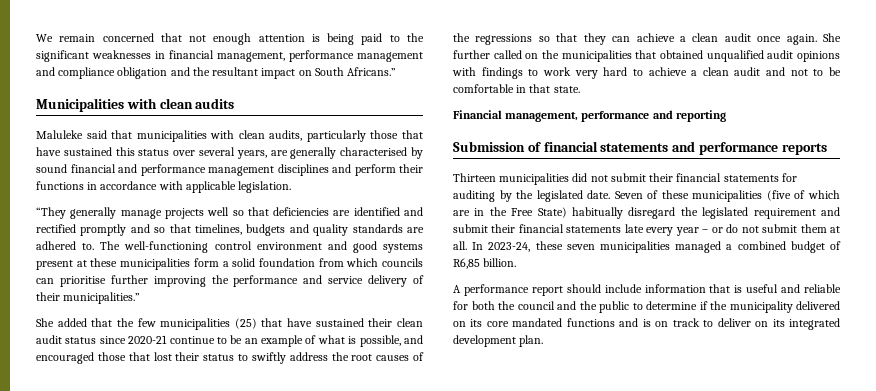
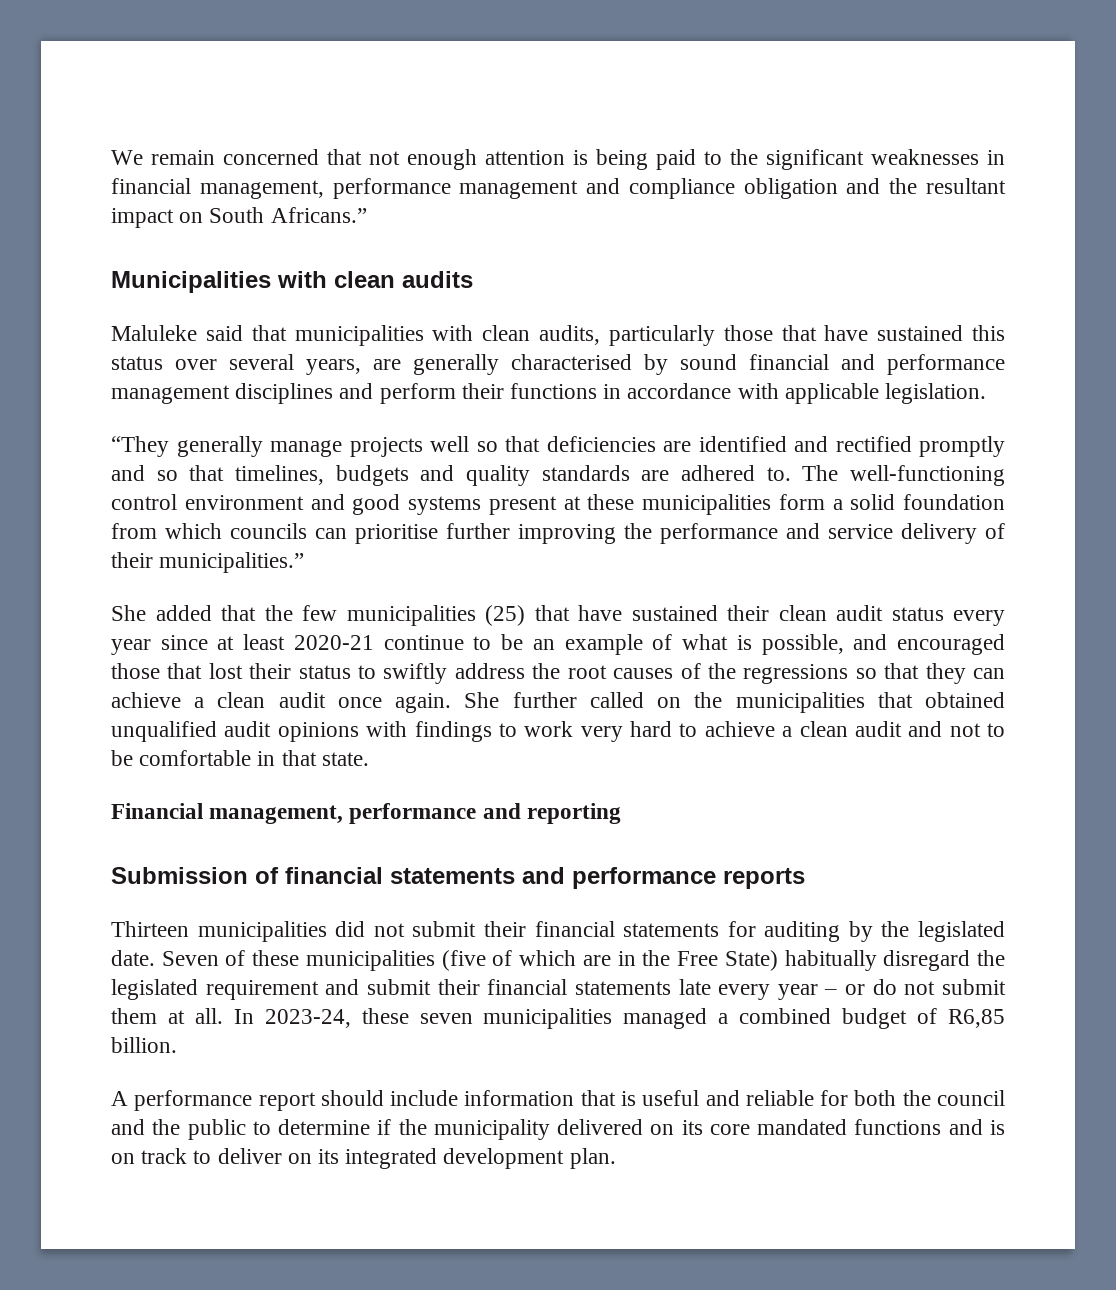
- She added that the few municipalities (25) that have sustained their clean audit status since 2020-21 continue to be an example of what is possible, and encouraged those that lost their status to swiftly address the root causes of the regressions so that they can achieve a clean audit once again.
+ She added that the few municipalities (25) that have sustained their clean audit status every year since at least 2020-21 continue to be an example of what is possible, and encouraged those that lost their status to swiftly address the root causes of the regressions so that they can achieve a clean audit once again.

